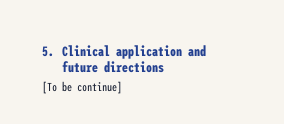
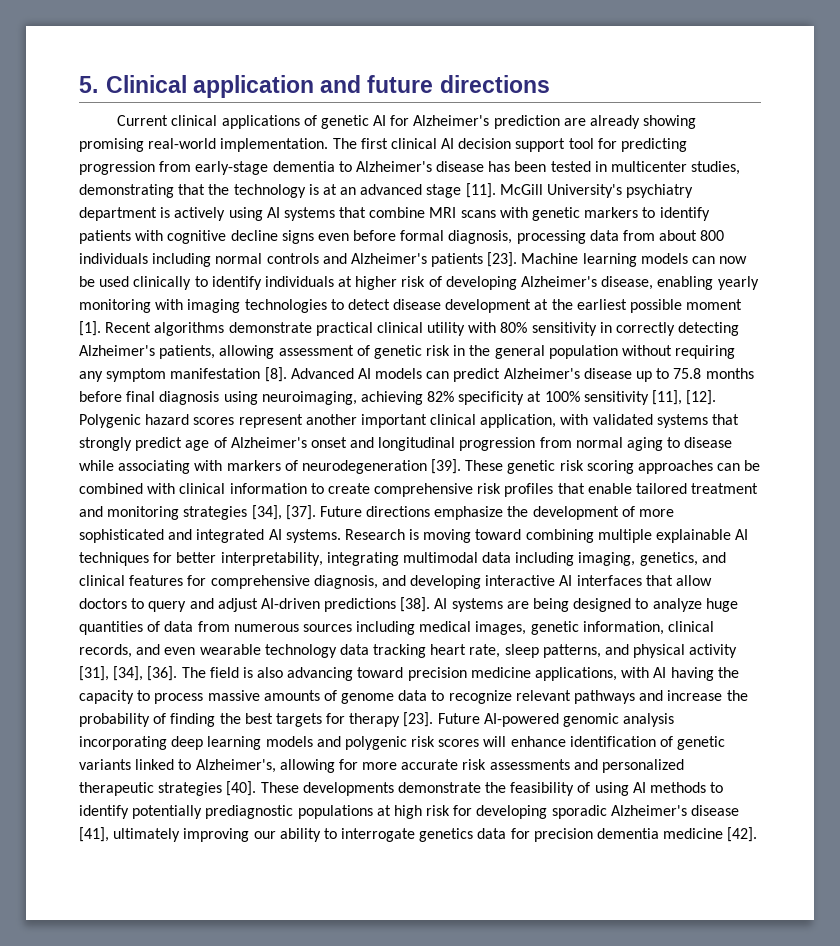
- [To be continue]
+ Current clinical applications of genetic AI for Alzheimer's prediction are already showing promising real-world implementation. The first clinical AI decision support tool for predicting progression from early-stage dementia to Alzheimer's disease has been tested in multicenter studies, demonstrating that the technology is at an advanced stage [11]. McGill University's psychiatry department is actively using AI systems that combine MRI scans with genetic markers to identify patients with cognitive decline signs even before formal diagnosis, processing data from about 800 individuals including normal controls and Alzheimer's patients [23]. Machine learning models can now be used clinically to identify individuals at higher risk of developing Alzheimer's disease, enabling yearly monitoring with imaging technologies to detect disease development at the earliest possible moment [1]. Recent algorithms demonstrate practical clinical utility with 80% sensitivity in correctly detecting Alzheimer's patients, allowing assessment of genetic risk in the general population without requiring any symptom manifestation [8]. Advanced AI models can predict Alzheimer's disease up to 75.8 months before final diagnosis using neuroimaging, achieving 82% specificity at 100% sensitivity [11], [12]. Polygenic hazard scores represent another important clinical application, with validated systems that strongly predict age of Alzheimer's onset and longitudinal progression from normal aging to disease while associating with markers of neurodegeneration [39]. These genetic risk scoring approaches can be combined with clinical information to create comprehensive risk profiles that enable tailored treatment and monitoring strategies [34], [37]. Future directions emphasize the development of more sophisticated and integrated AI systems. Research is moving toward combining multiple explainable AI techniques for better interpretability, integrating multimodal data including imaging, genetics, and clinical features for comprehensive diagnosis, and developing interactive AI interfaces that allow doctors to query and adjust AI-driven predictions [38]. AI systems are being designed to analyze huge quantities of data from numerous sources including medical images, genetic information, clinical records, and even wearable technology data tracking heart rate, sleep patterns, and physical activity [31], [34], [36]. The field is also advancing toward precision medicine applications, with AI having the capacity to process massive amounts of genome data to recognize relevant pathways and increase the probability of finding the best targets for therapy [23]. Future AI-powered genomic analysis incorporating deep learning models and polygenic risk scores will enhance identification of genetic variants linked to Alzheimer's, allowing for more accurate risk assessments and personalized therapeutic strategies [40]. These developments demonstrate the feasibility of using AI methods to identify potentially prediagnostic populations at high risk for developing sporadic Alzheimer's disease [41], ultimately improving our ability to interrogate genetics data for precision dementia medicine [42].

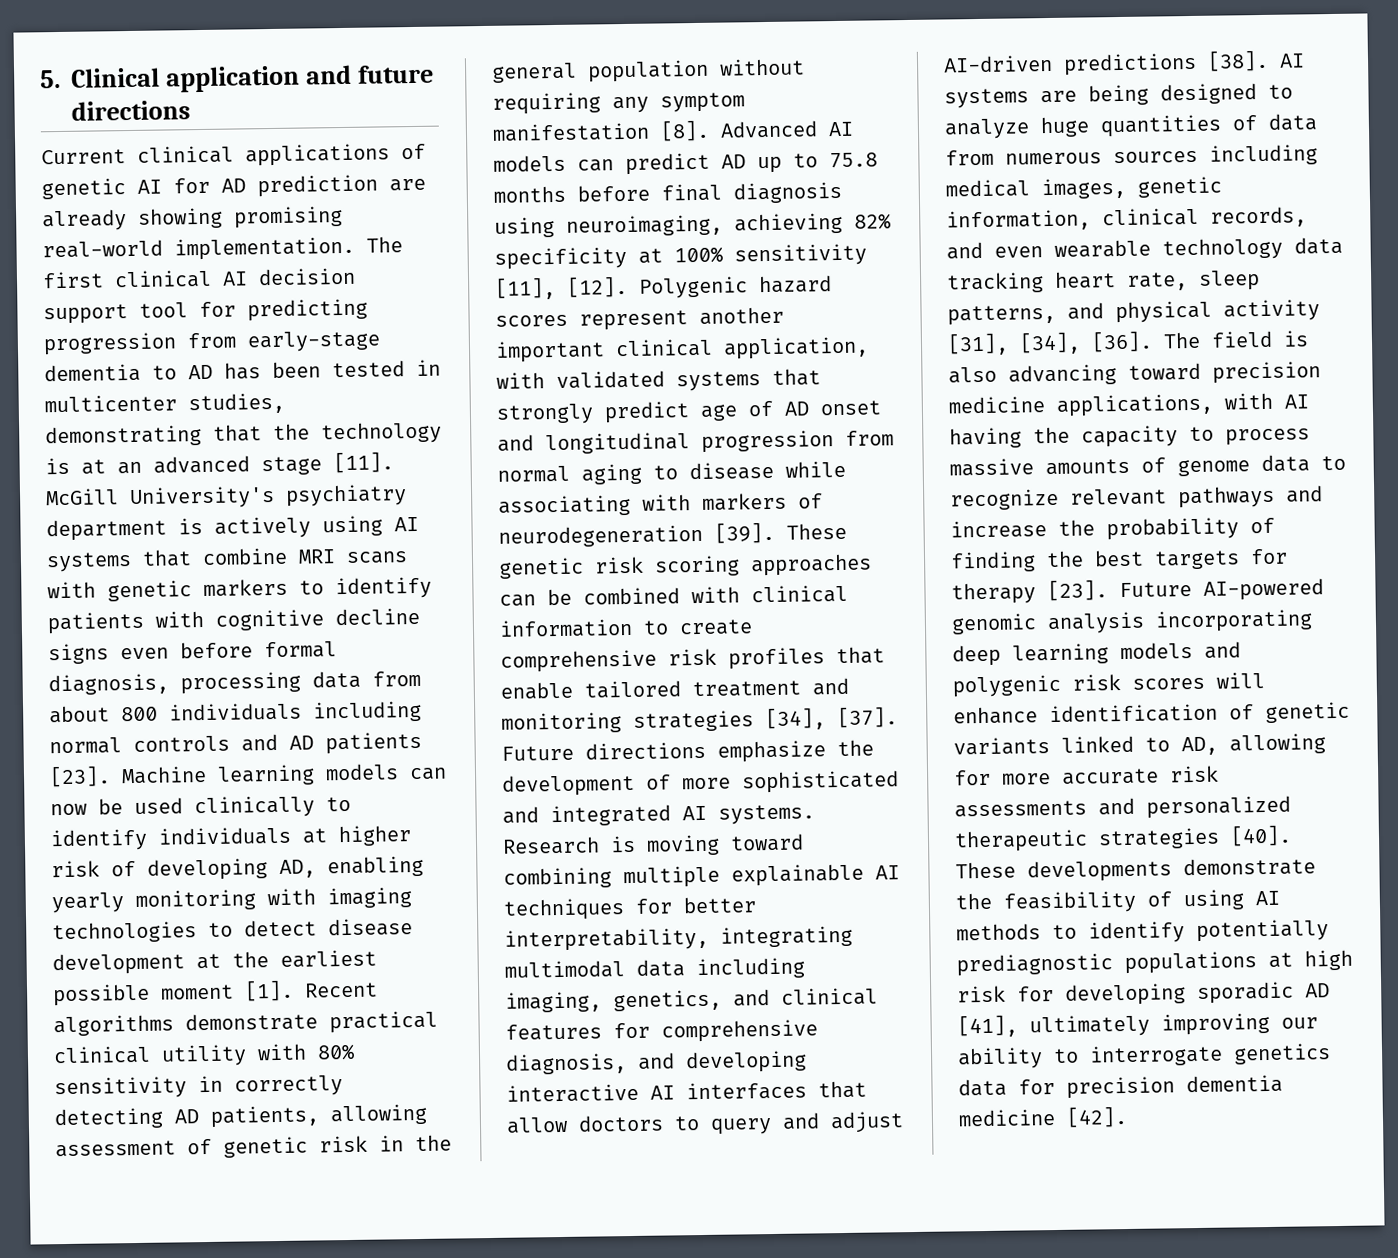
- Current clinical applications of genetic AI for Alzheimer's prediction are already showing promising real-world implementation.
+ Current clinical applications of genetic AI for AD prediction are already showing promising real-world implementation.
- The first clinical AI decision support tool for predicting progression from early-stage dementia to Alzheimer's disease has been tested in multicenter studies, demonstrating that the technology is at an advanced stage [11].
+ The first clinical AI decision support tool for predicting progression from early-stage dementia to AD has been tested in multicenter studies, demonstrating that the technology is at an advanced stage [11].
- McGill University's psychiatry department is actively using AI systems that combine MRI scans with genetic markers to identify patients with cognitive decline signs even before formal diagnosis, processing data from about 800 individuals including normal controls and Alzheimer's patients [23].
+ McGill University's psychiatry department is actively using AI systems that combine MRI scans with genetic markers to identify patients with cognitive decline signs even before formal diagnosis, processing data from about 800 individuals including normal controls and AD patients [23].
- Machine learning models can now be used clinically to identify individuals at higher risk of developing Alzheimer's disease, enabling yearly monitoring with imaging technologies to detect disease development at the earliest possible moment [1].
+ Machine learning models can now be used clinically to identify individuals at higher risk of developing AD, enabling yearly monitoring with imaging technologies to detect disease development at the earliest possible moment [1].
- Recent algorithms demonstrate practical clinical utility with 80% sensitivity in correctly detecting Alzheimer's patients, allowing assessment of genetic risk in the general population without requiring any symptom manifestation [8].
+ Recent algorithms demonstrate practical clinical utility with 80% sensitivity in correctly detecting AD patients, allowing assessment of genetic risk in the general population without requiring any symptom manifestation [8].
- Advanced AI models can predict Alzheimer's disease up to 75.8 months before final diagnosis using neuroimaging, achieving 82% specificity at 100% sensitivity [11], [12].
+ Advanced AI models can predict AD up to 75.8 months before final diagnosis using neuroimaging, achieving 82% specificity at 100% sensitivity [11], [12].
- Polygenic hazard scores represent another important clinical application, with validated systems that strongly predict age of Alzheimer's onset and longitudinal progression from normal aging to disease while associating with markers of neurodegeneration [39].
+ Polygenic hazard scores represent another important clinical application, with validated systems that strongly predict age of AD onset and longitudinal progression from normal aging to disease while associating with markers of neurodegeneration [39].
- Future AI-powered genomic analysis incorporating deep learning models and polygenic risk scores will enhance identification of genetic variants linked to Alzheimer's, allowing for more accurate risk assessments and personalized therapeutic strategies [40].
+ Future AI-powered genomic analysis incorporating deep learning models and polygenic risk scores will enhance identification of genetic variants linked to AD, allowing for more accurate risk assessments and personalized therapeutic strategies [40].
- These developments demonstrate the feasibility of using AI methods to identify potentially prediagnostic populations at high risk for developing sporadic Alzheimer's disease [41], ultimately improving our ability to interrogate genetics data for precision dementia medicine [42].
+ These developments demonstrate the feasibility of using AI methods to identify potentially prediagnostic populations at high risk for developing sporadic AD [41], ultimately improving our ability to interrogate genetics data for precision dementia medicine [42].

